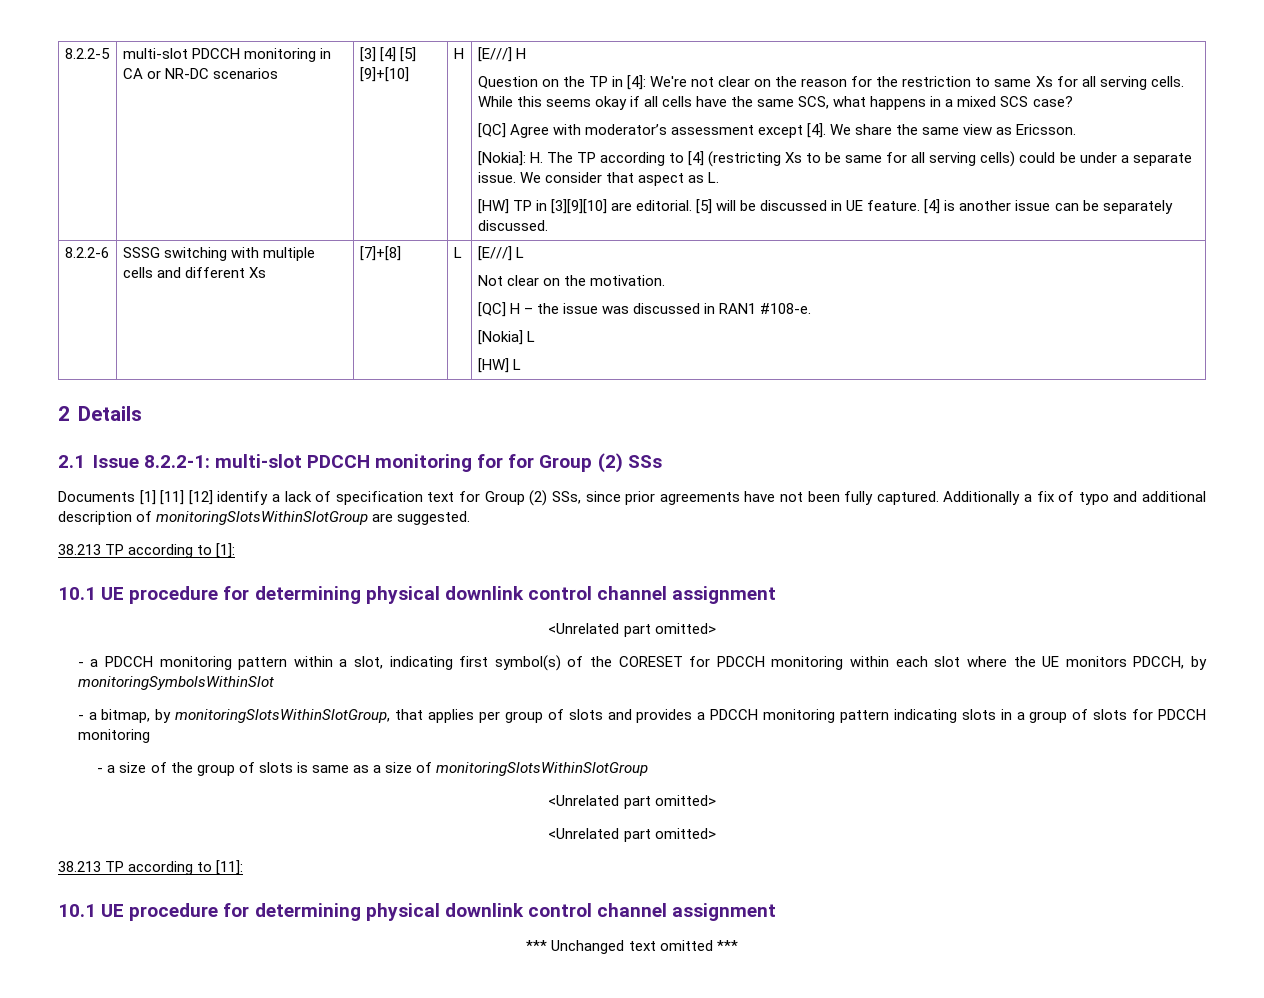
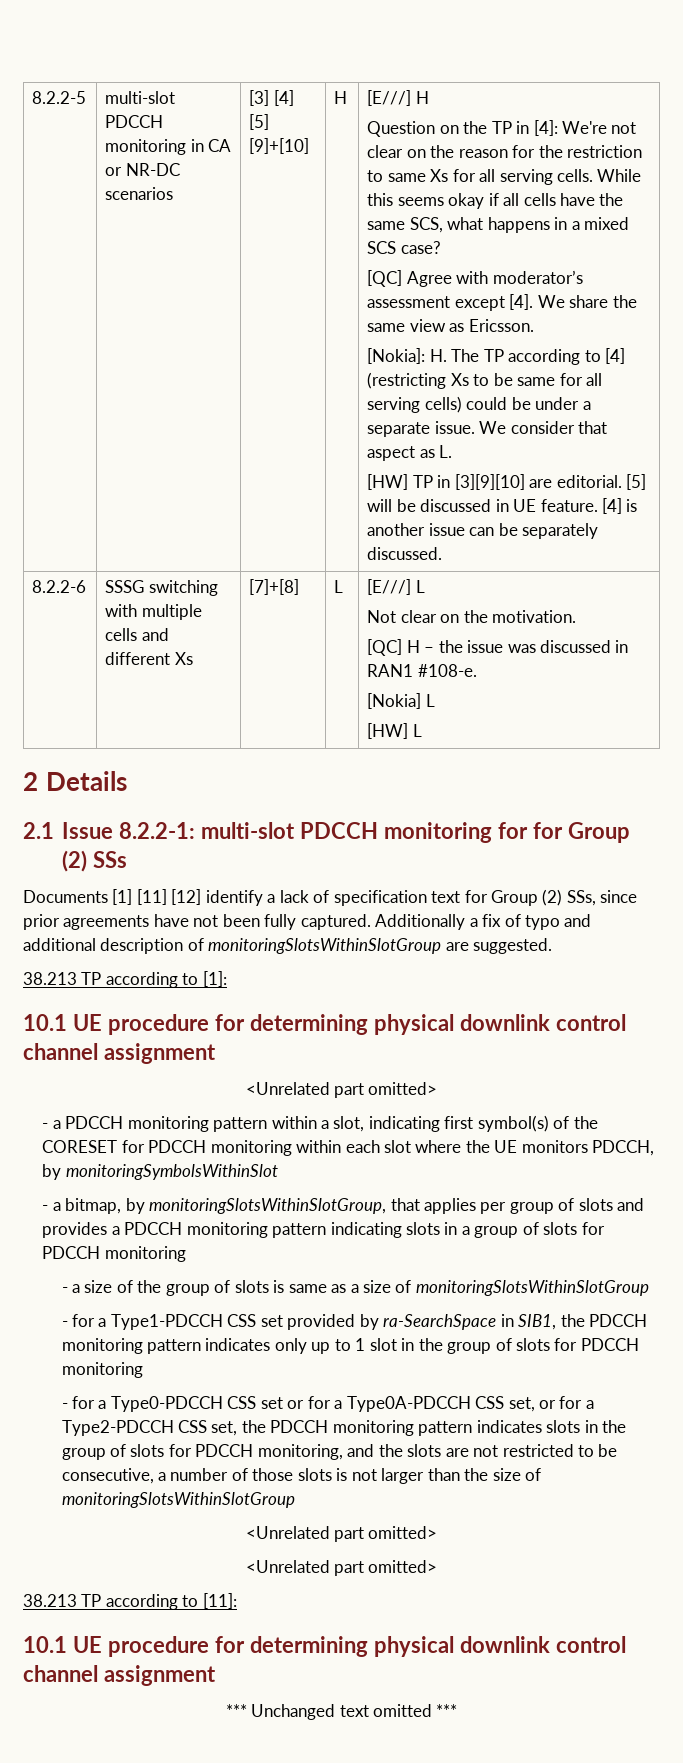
+ - for a Type1-PDCCH CSS set provided by ra-SearchSpace in SIB1, the PDCCH monitoring pattern indicates only up to 1 slot in the group of slots for PDCCH monitoring
+ - for a Type0-PDCCH CSS set or for a Type0A-PDCCH CSS set, or for a Type2-PDCCH CSS set, the PDCCH monitoring pattern indicates slots in the group of slots for PDCCH monitoring, and the slots are not restricted to be consecutive, a number of those slots is not larger than the size of monitoringSlotsWithinSlotGroup

